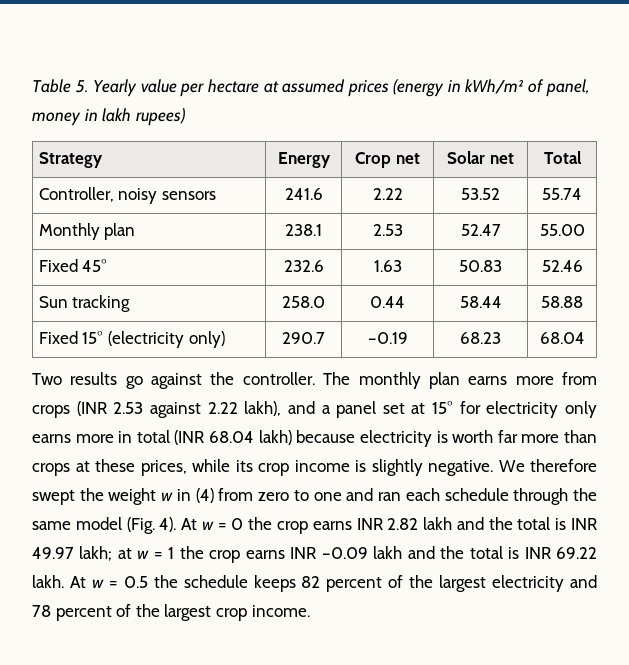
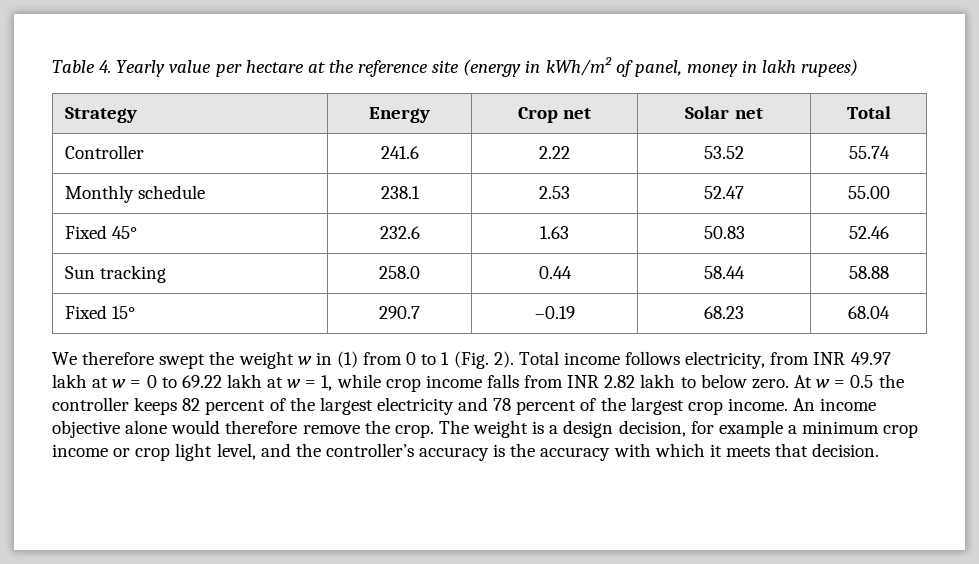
- Table 5. Yearly value per hectare at assumed prices (energy in kWh/m² of panel, money in lakh rupees)
+ Table 4. Yearly value per hectare at the reference site (energy in kWh/m² of panel, money in lakh rupees)
- Controller, noisy sensors | 241.6 | 2.22 | 53.52 | 55.74
+ Controller | 241.6 | 2.22 | 53.52 | 55.74
- Monthly plan | 238.1 | 2.53 | 52.47 | 55.00
+ Monthly schedule | 238.1 | 2.53 | 52.47 | 55.00
- Fixed 15° (electricity only) | 290.7 | –0.19 | 68.23 | 68.04
+ Fixed 15° | 290.7 | –0.19 | 68.23 | 68.04
- Two results go against the controller. The monthly plan earns more from crops (INR 2.53 against 2.22 lakh), and a panel set at 15° for electricity only earns more in total (INR 68.04 lakh) because electricity is worth far more than crops at these prices, while its crop income is slightly negative. We therefore swept the weight w in (4) from zero to one and ran each schedule through the same model (Fig. 4). At w = 0 the crop earns INR 2.82 lakh and the total is INR 49.97 lakh; at w = 1 the crop earns INR –0.09 lakh and the total is INR 69.22 lakh.
+ We therefore swept the weight w in (1) from 0 to 1 (Fig. 2). Total income follows electricity, from INR 49.97 lakh at w = 0 to 69.22 lakh at w = 1, while crop income falls from INR 2.82 lakh to below zero.
- At w = 0.5 the schedule keeps 82 percent of the largest electricity and 78 percent of the largest crop income.
+ At w = 0.5 the controller keeps 82 percent of the largest electricity and 78 percent of the largest crop income.
+ An income objective alone would therefore remove the crop. The weight is a design decision, for example a minimum crop income or crop light level, and the controller’s accuracy is the accuracy with which it meets that decision.

